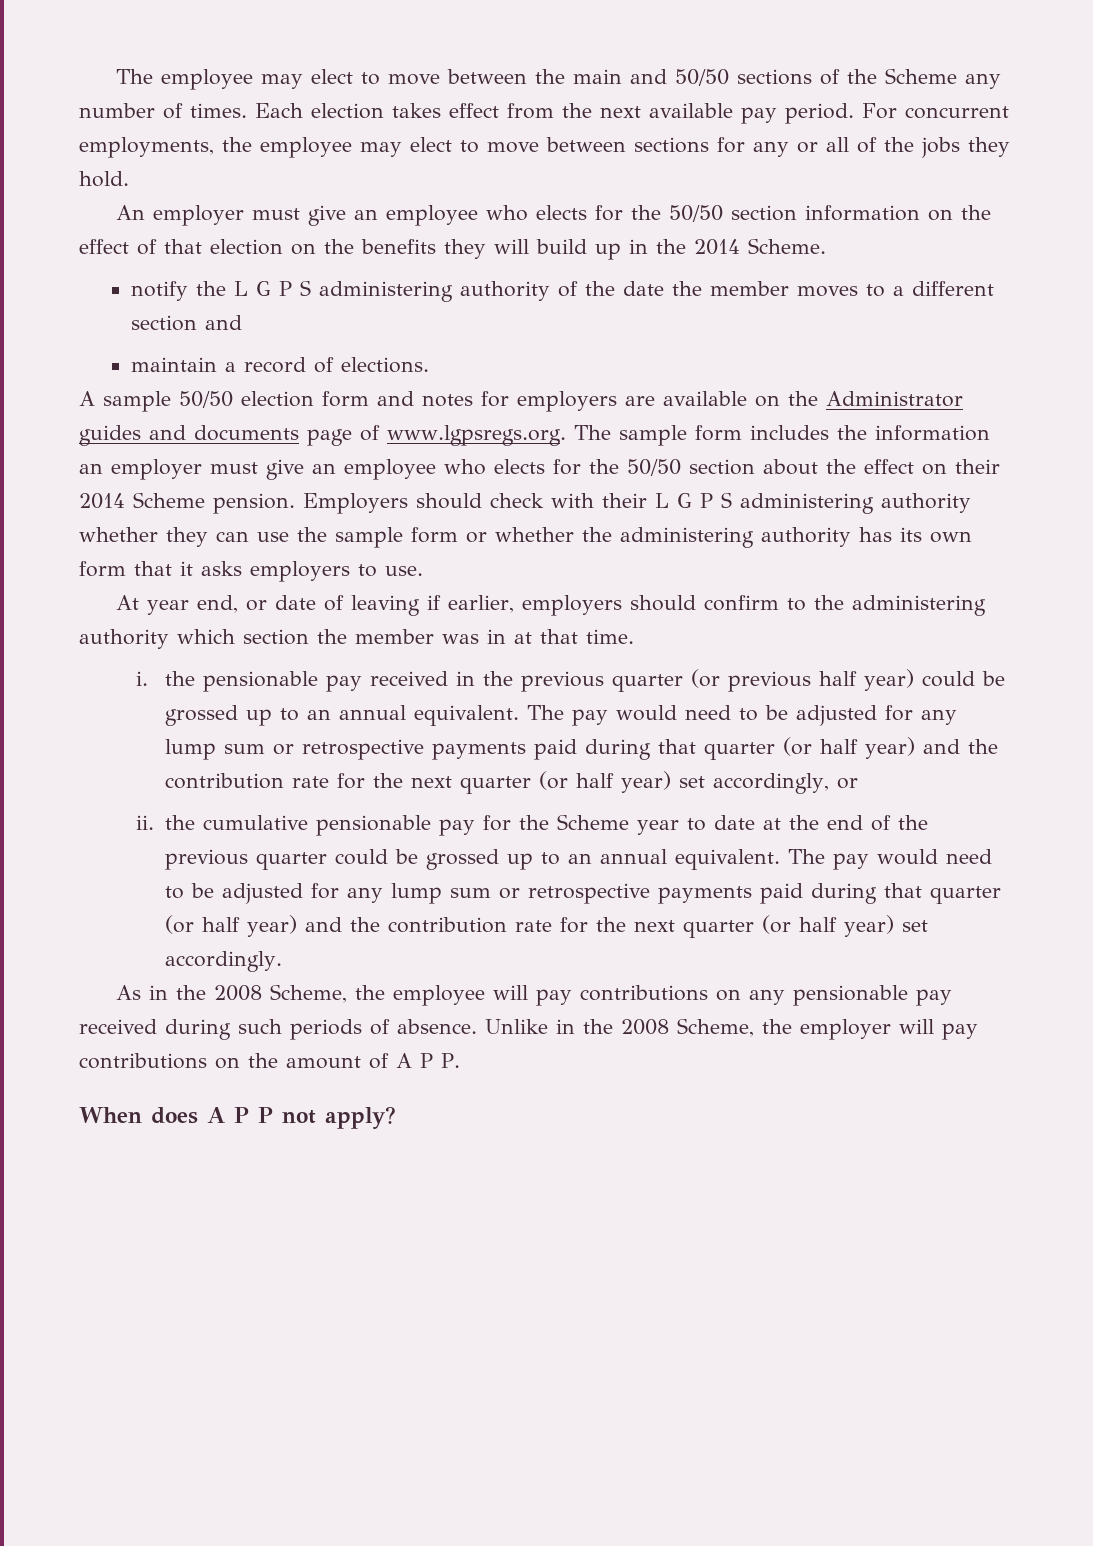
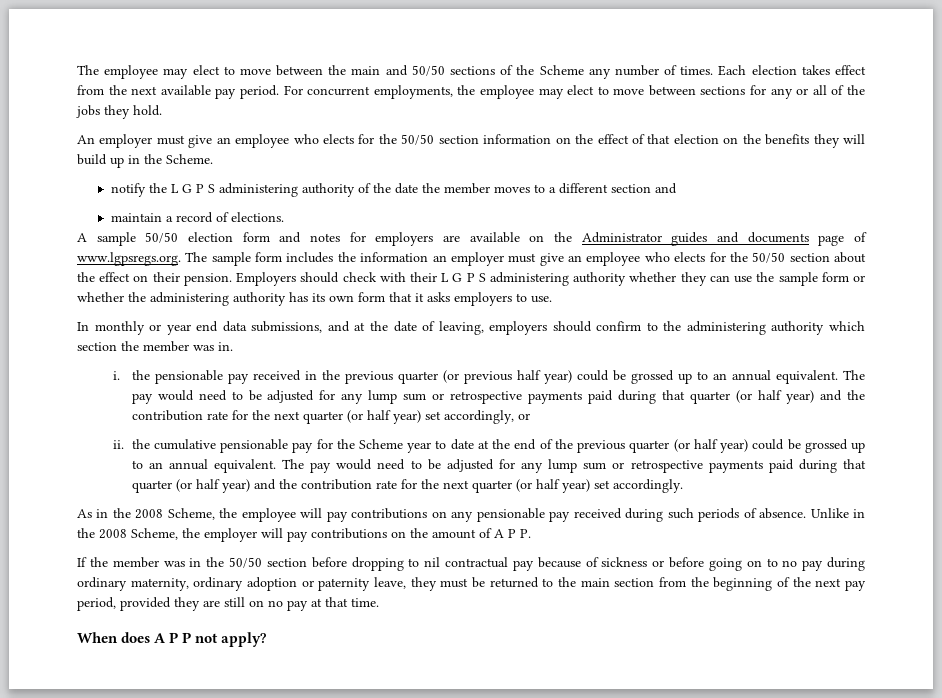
- An employer must give an employee who elects for the 50/50 section information on the effect of that election on the benefits they will build up in the 2014 Scheme.
+ An employer must give an employee who elects for the 50/50 section information on the effect of that election on the benefits they will build up in the Scheme.
- A sample 50/50 election form and notes for employers are available on the Administrator guides and documents page of www.lgpsregs.org. The sample form includes the information an employer must give an employee who elects for the 50/50 section about the effect on their 2014 Scheme pension.
+ A sample 50/50 election form and notes for employers are available on the Administrator guides and documents page of www.lgpsregs.org. The sample form includes the information an employer must give an employee who elects for the 50/50 section about the effect on their pension.
- At year end, or date of leaving if earlier, employers should confirm to the administering authority which section the member was in at that time.
+ In monthly or year end data submissions, and at the date of leaving, employers should confirm to the administering authority which section the member was in.
- ii. the cumulative pensionable pay for the Scheme year to date at the end of the previous quarter could be grossed up to an annual equivalent.
+ ii. the cumulative pensionable pay for the Scheme year to date at the end of the previous quarter (or half year) could be grossed up to an annual equivalent.
+ If the member was in the 50/50 section before dropping to nil contractual pay because of sickness or before going on to no pay during ordinary maternity, ordinary adoption or paternity leave, they must be returned to the main section from the beginning of the next pay period, provided they are still on no pay at that time.

